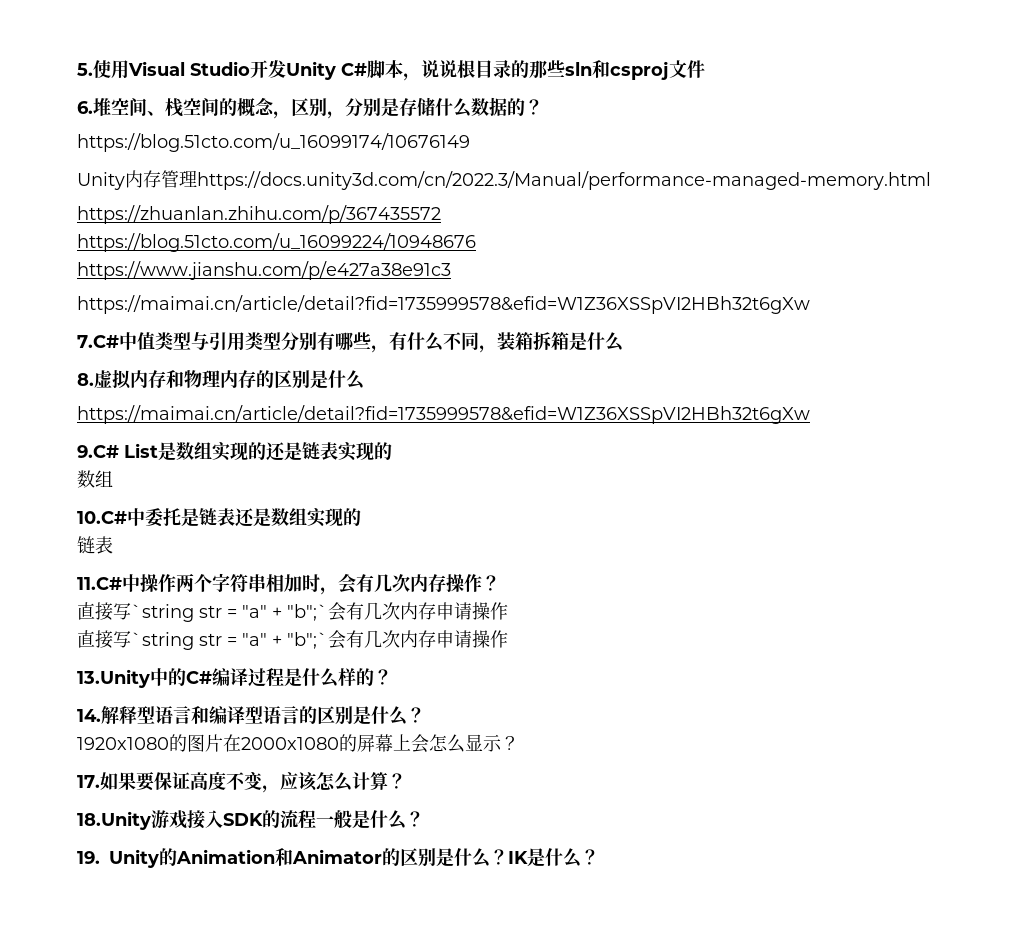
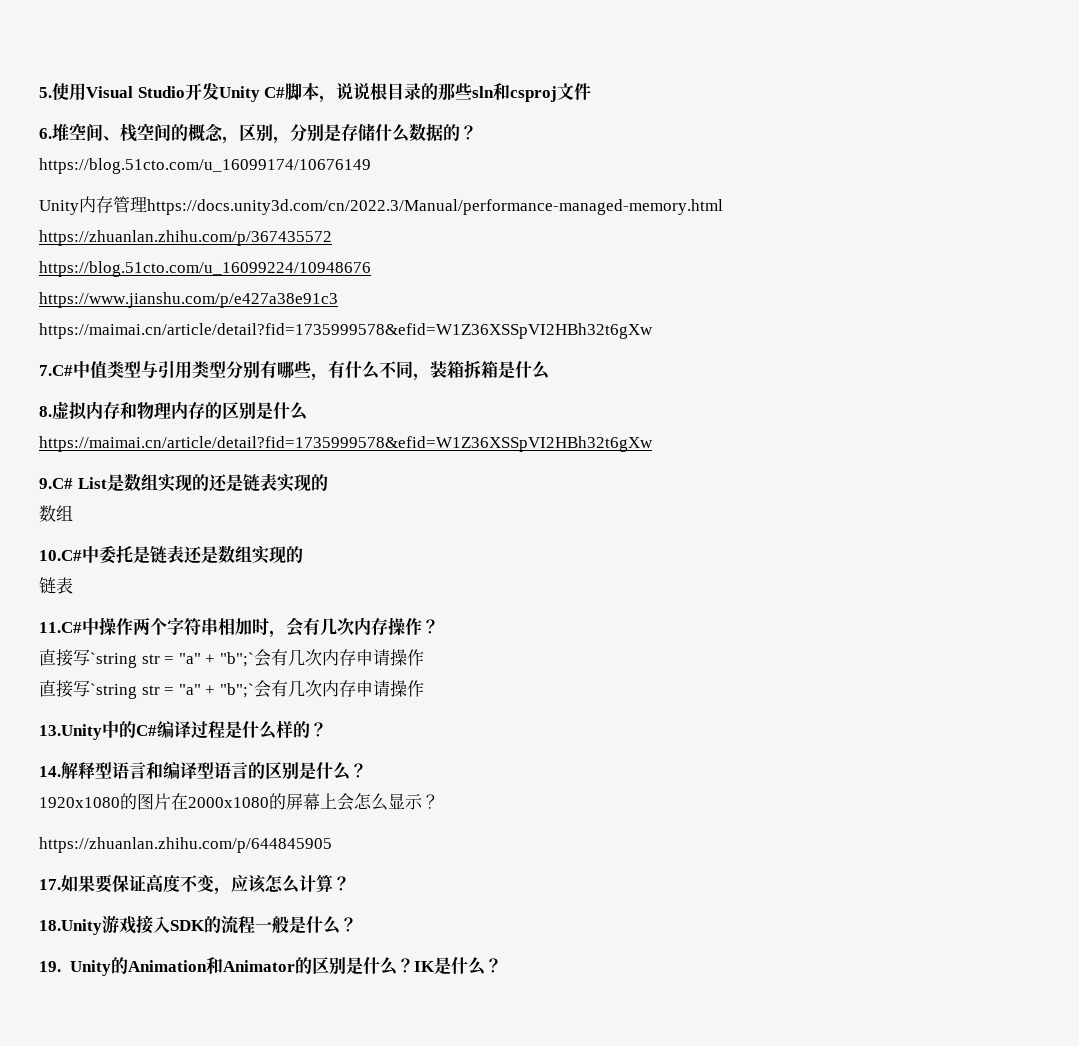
+ https://zhuanlan.zhihu.com/p/644845905

